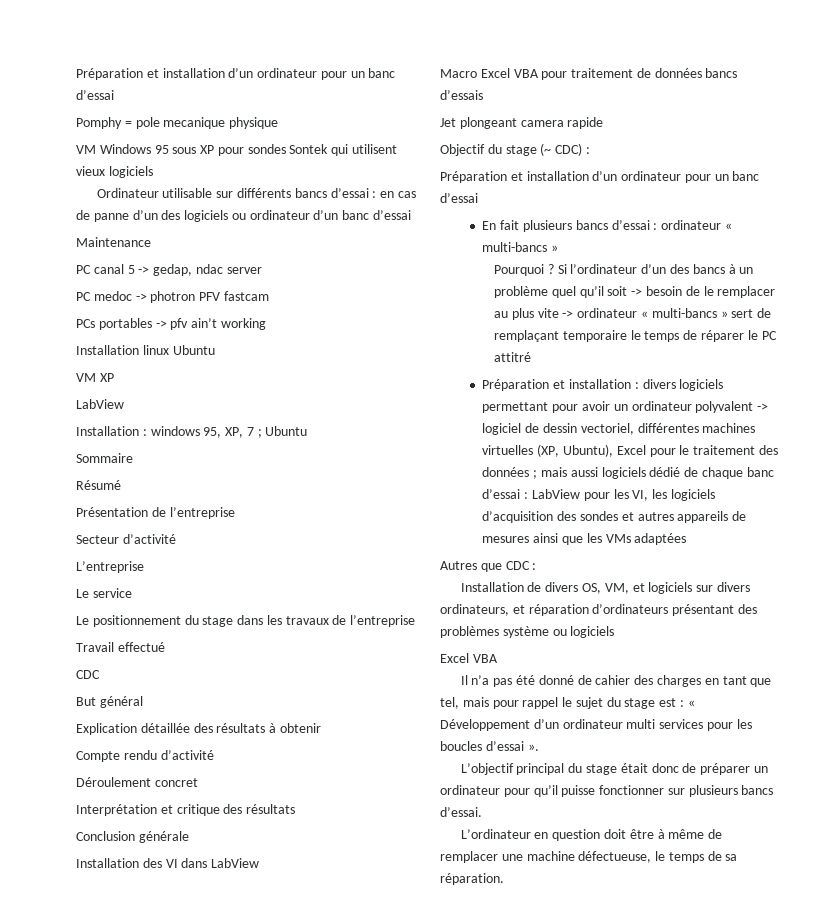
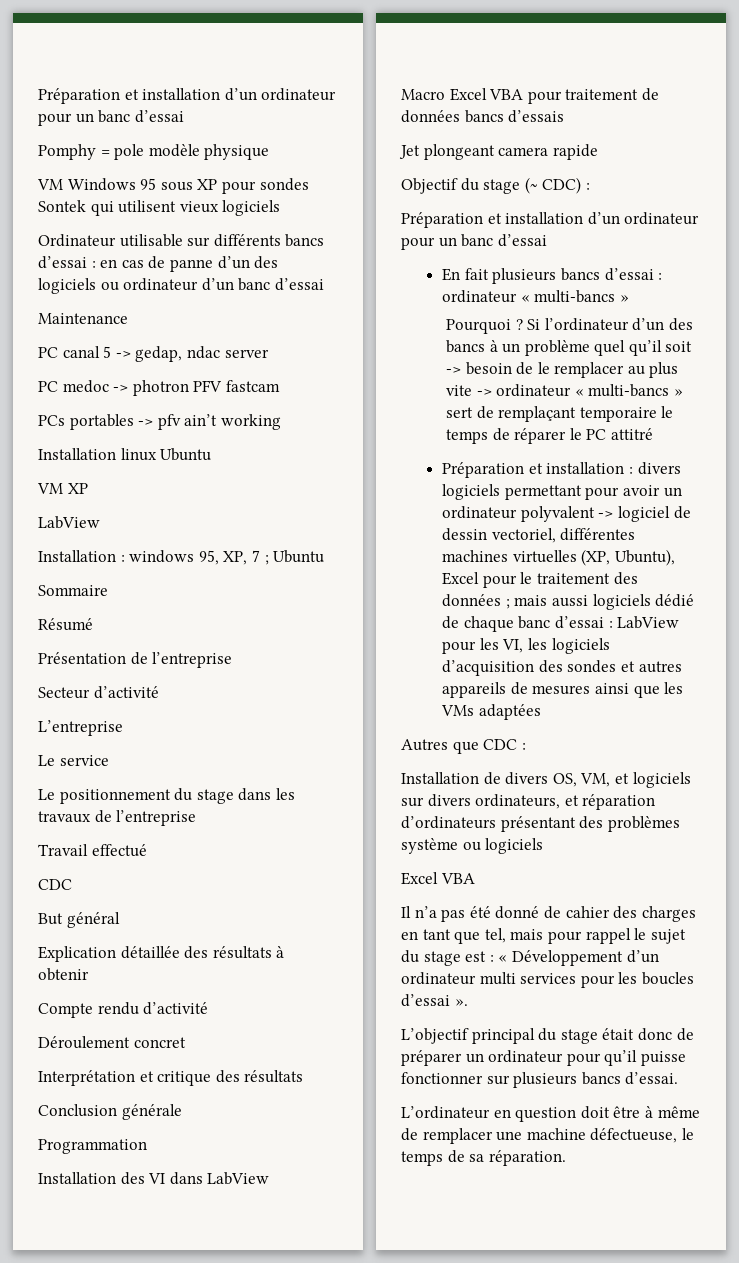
- Pomphy = pole mecanique physique
+ Pomphy = pole modèle physique
+ Programmation

